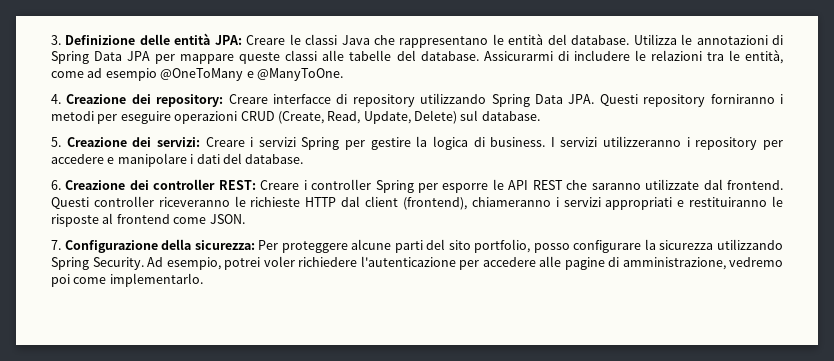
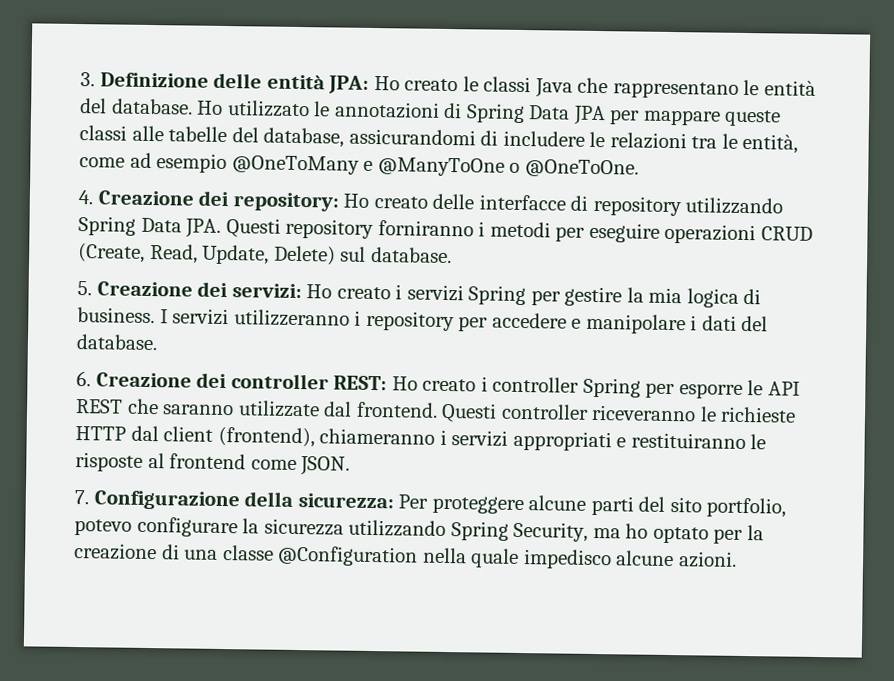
- 3. Definizione delle entità JPA: Creare le classi Java che rappresentano le entità del database.
+ 3. Definizione delle entità JPA: Ho creato le classi Java che rappresentano le entità del database.
- Utilizza le annotazioni di Spring Data JPA per mappare queste classi alle tabelle del database. Assicurarmi di includere le relazioni tra le entità, come ad esempio @OneToMany e @ManyToOne.
+ Ho utilizzato le annotazioni di Spring Data JPA per mappare queste classi alle tabelle del database, assicurandomi di includere le relazioni tra le entità, come ad esempio @OneToMany e @ManyToOne o @OneToOne.
- 4. Creazione dei repository: Creare interfacce di repository utilizzando Spring Data JPA. Questi repository forniranno i metodi per eseguire operazioni CRUD (Create, Read, Update, Delete) sul database.
+ 4. Creazione dei repository: Ho creato delle interfacce di repository utilizzando Spring Data JPA. Questi repository forniranno i metodi per eseguire operazioni CRUD (Create, Read, Update, Delete) sul database.
- 5. Creazione dei servizi: Creare i servizi Spring per gestire la logica di business.
+ 5. Creazione dei servizi: Ho creato i servizi Spring per gestire la mia logica di business.
- 6. Creazione dei controller REST: Creare i controller Spring per esporre le API REST che saranno utilizzate dal frontend.
+ 6. Creazione dei controller REST: Ho creato i controller Spring per esporre le API REST che saranno utilizzate dal frontend.
- 7. Configurazione della sicurezza: Per proteggere alcune parti del sito portfolio, posso configurare la sicurezza utilizzando Spring Security. Ad esempio, potrei voler richiedere l'autenticazione per accedere alle pagine di amministrazione, vedremo poi come implementarlo.
+ 7. Configurazione della sicurezza: Per proteggere alcune parti del sito portfolio, potevo configurare la sicurezza utilizzando Spring Security, ma ho optato per la creazione di una classe @Configuration nella quale impedisco alcune azioni.

